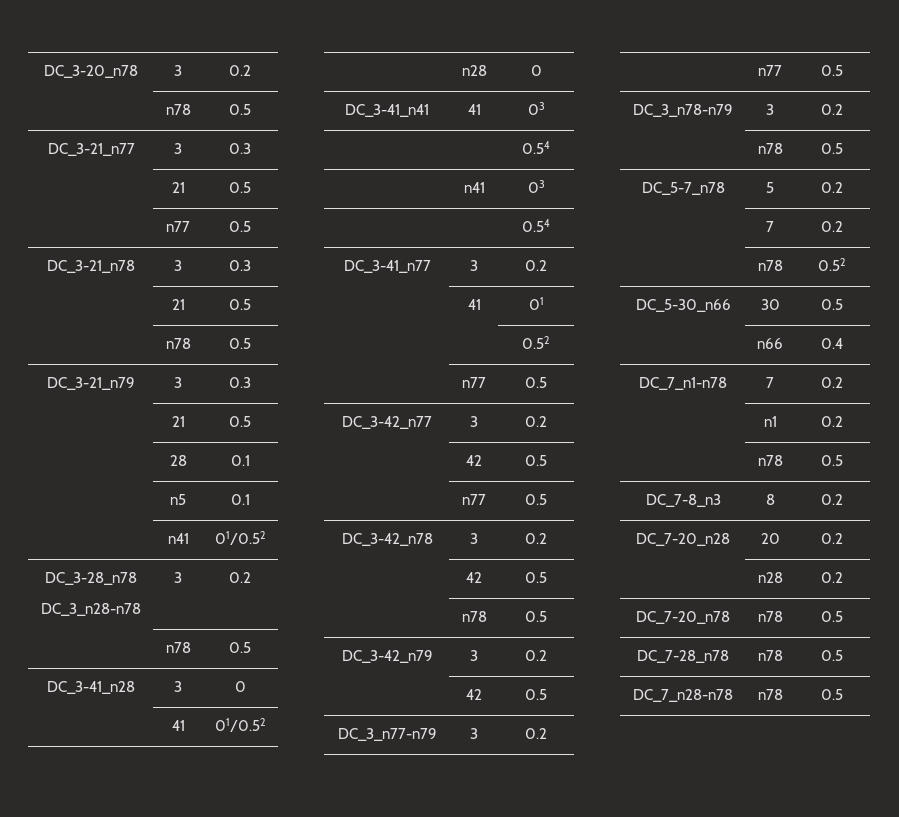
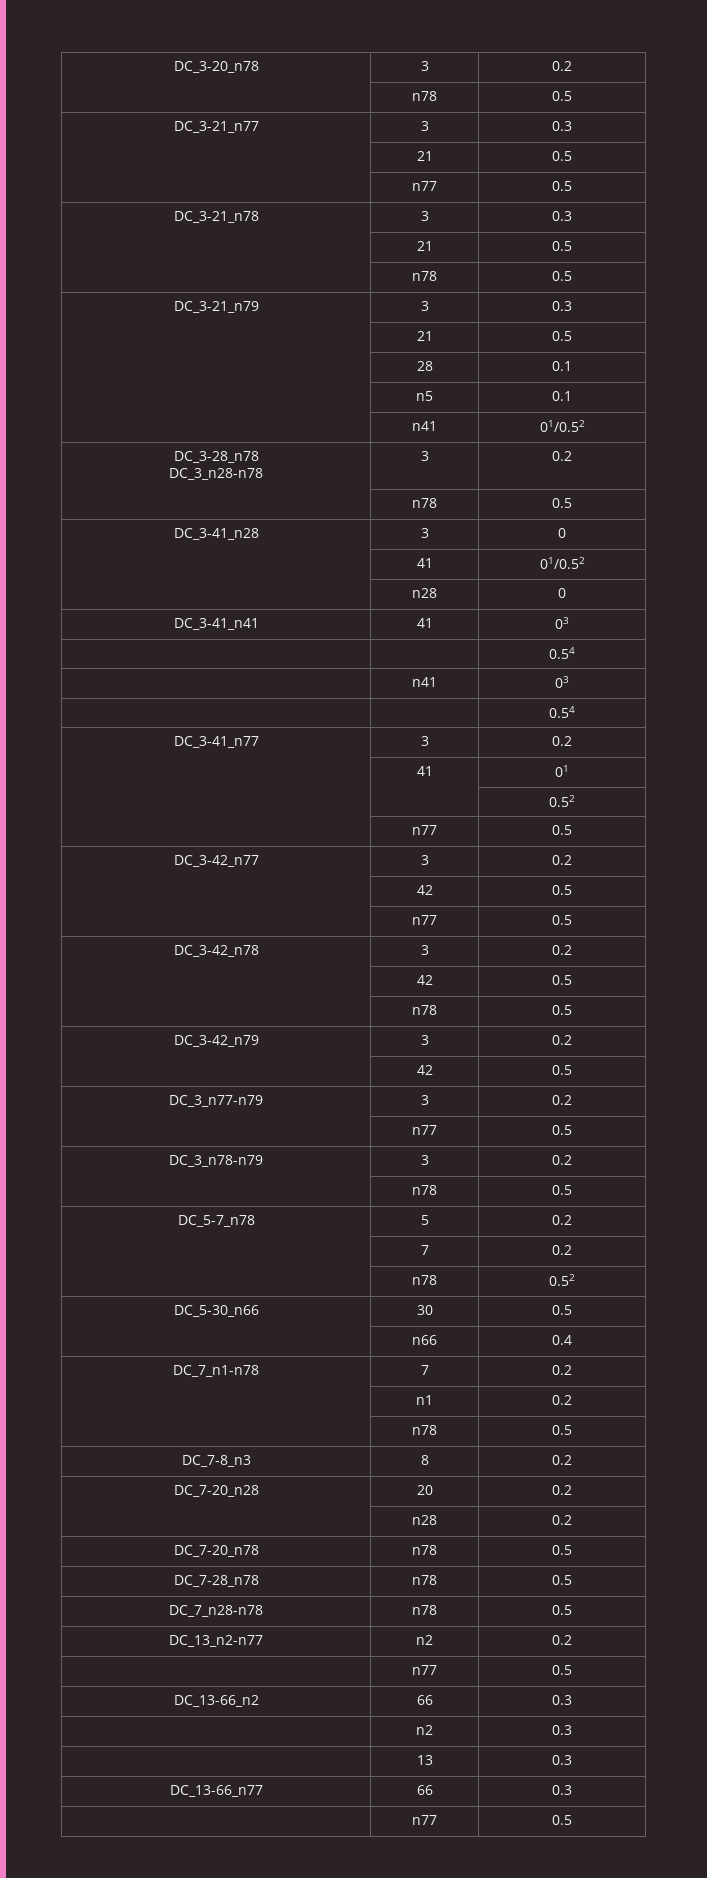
+ DC_13_n2-n77 | n2 | 0.2
+ | n77 | 0.5
+ DC_13-66_n2 | 66 | 0.3
+ | n2 | 0.3
+ | 13 | 0.3
+ DC_13-66_n77 | 66 | 0.3
+ | n77 | 0.5

